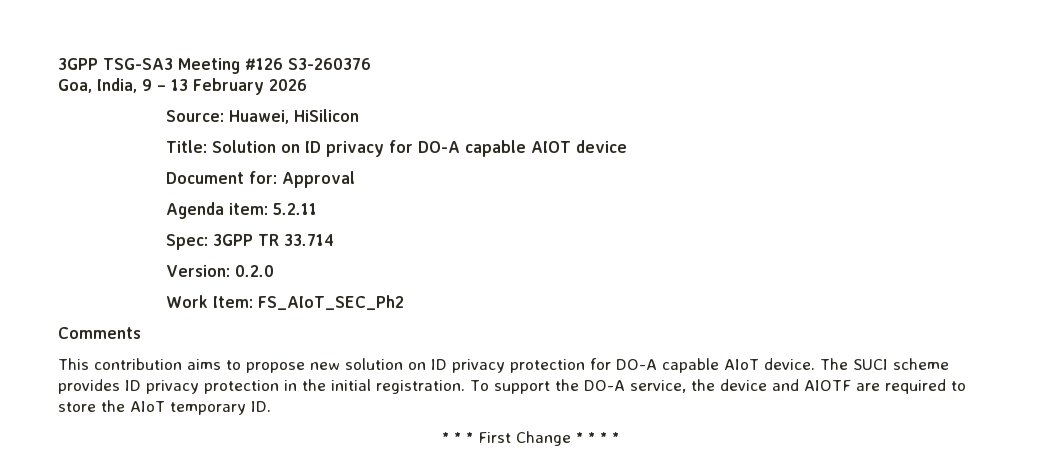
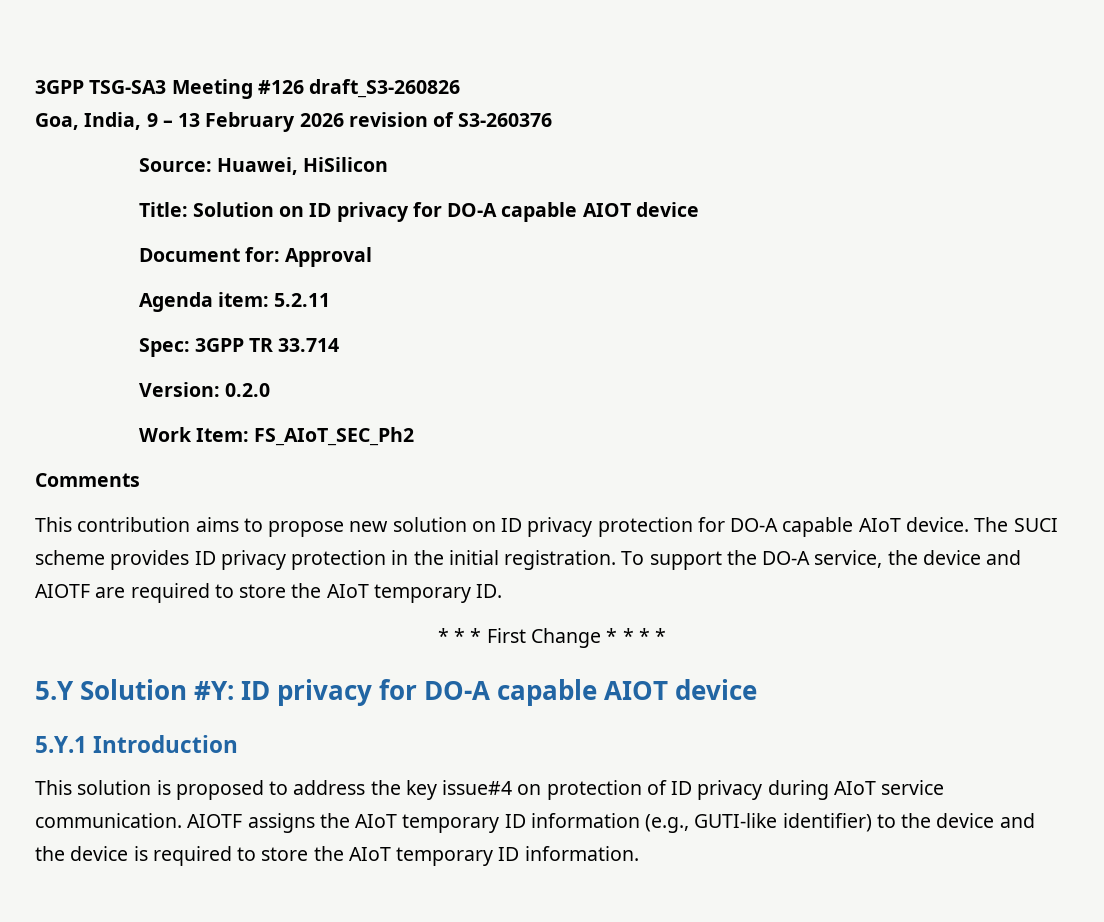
- 3GPP TSG-SA3 Meeting #126 S3-260376
+ 3GPP TSG-SA3 Meeting #126 draft_S3-260826
- Goa, India, 9 – 13 February 2026
+ Goa, India, 9 – 13 February 2026 revision of S3-260376
+ 5.Y Solution #Y: ID privacy for DO-A capable AIOT device
+ 5.Y.1 Introduction
+ This solution is proposed to address the key issue#4 on protection of ID privacy during AIoT service communication. AIOTF assigns the AIoT temporary ID information (e.g., GUTI-like identifier) to the device and the device is required to store the AIoT temporary ID information.

